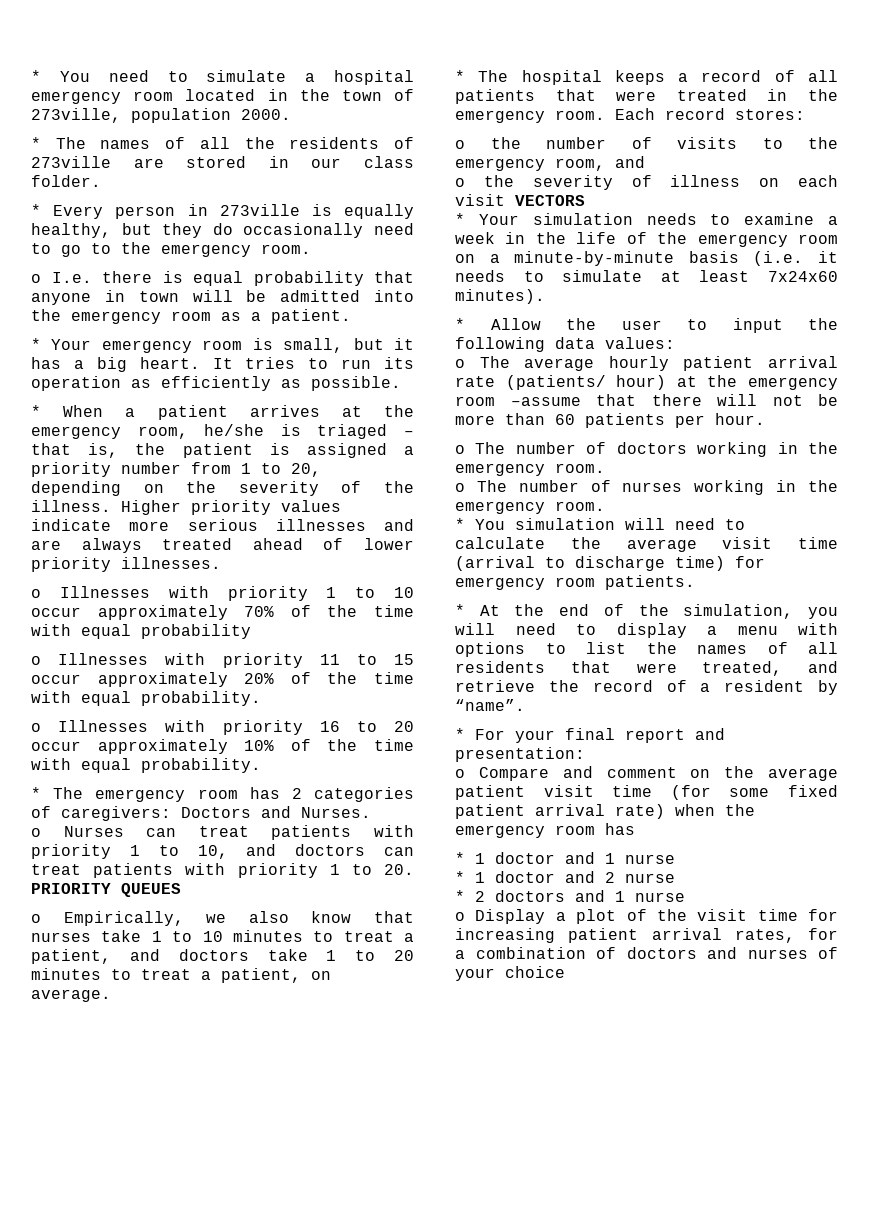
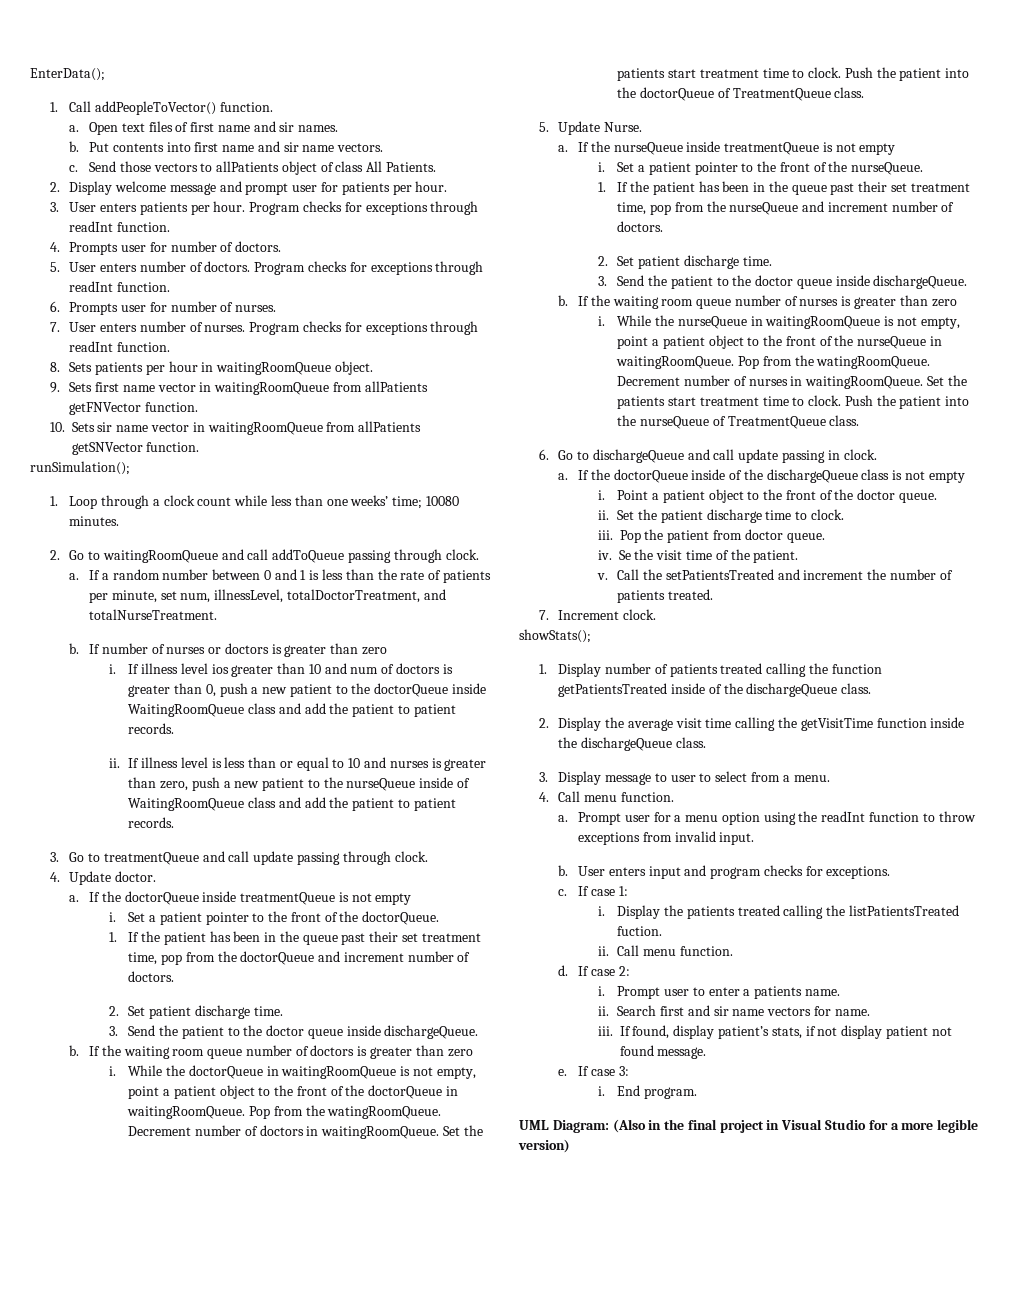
- * You need to simulate a hospital emergency room located in the town of 273ville, population 2000.
- * The names of all the residents of 273ville are stored in our class folder.
- * Every person in 273ville is equally healthy, but they do occasionally need to go to the emergency room.
- o I.e. there is equal probability that anyone in town will be admitted into the emergency room as a patient.
- * Your emergency room is small, but it has a big heart. It tries to run its operation as efficiently as possible.
- * When a patient arrives at the emergency room, he/she is triaged – that is, the patient is assigned a priority number from 1 to 20, depending on the severity of the illness. Higher priority values indicate more serious illnesses and are always treated ahead of lower priority illnesses.
- o Illnesses with priority 1 to 10 occur approximately 70% of the time with equal probability
- o Illnesses with priority 11 to 15 occur approximately 20% of the time with equal probability.
- o Illnesses with priority 16 to 20 occur approximately 10% of the time with equal probability.
- * The emergency room has 2 categories of caregivers: Doctors and Nurses.
- o Nurses can treat patients with priority 1 to 10, and doctors can treat patients with priority 1 to 20. PRIORITY QUEUES
- o Empirically, we also know that nurses take 1 to 10 minutes to treat a patient, and doctors take 1 to 20 minutes to treat a patient, on average.
- * The hospital keeps a record of all patients that were treated in the emergency room. Each record stores:
- o the number of visits to the emergency room, and
- o the severity of illness on each visit VECTORS
- * Your simulation needs to examine a week in the life of the emergency room on a minute-by-minute basis (i.e. it needs to simulate at least 7x24x60 minutes).
- * Allow the user to input the following data values:
- o The average hourly patient arrival rate (patients/ hour) at the emergency room –assume that there will not be more than 60 patients per hour.
- o The number of doctors working in the emergency room.
- o The number of nurses working in the emergency room.
- * You simulation will need to calculate the average visit time (arrival to discharge time) for emergency room patients.
- * At the end of the simulation, you will need to display a menu with options to list the names of all residents that were treated, and retrieve the record of a resident by “name”.
- * For your final report and presentation:
- o Compare and comment on the average patient visit time (for some fixed patient arrival rate) when the emergency room has
- * 1 doctor and 1 nurse
- * 1 doctor and 2 nurse
- * 2 doctors and 1 nurse
- o Display a plot of the visit time for increasing patient arrival rates, for a combination of doctors and nurses of your choice
+ EnterData();
+ 1. Call addPeopleToVector() function.
+ a. Open text files of first name and sir names.
+ b. Put contents into first name and sir name vectors.
+ c. Send those vectors to allPatients object of class All Patients.
+ 2. Display welcome message and prompt user for patients per hour.
+ 3. User enters patients per hour. Program checks for exceptions through readInt function.
+ 4. Prompts user for number of doctors.
+ 5. User enters number of doctors. Program checks for exceptions through readInt function.
+ 6. Prompts user for number of nurses.
+ 7. User enters number of nurses. Program checks for exceptions through readInt function.
+ 8. Sets patients per hour in waitingRoomQueue object.
+ 9. Sets first name vector in waitingRoomQueue from allPatients getFNVector function.
+ 10. Sets sir name vector in waitingRoomQueue from allPatients getSNVector function.
+ runSimulation();
+ 1. Loop through a clock count while less than one weeks’ time; 10080 minutes.
+ 2. Go to waitingRoomQueue and call addToQueue passing through clock.
+ a. If a random number between 0 and 1 is less than the rate of patients per minute, set num, illnessLevel, totalDoctorTreatment, and totalNurseTreatment.
+ b. If number of nurses or doctors is greater than zero
+ i. If illness level ios greater than 10 and num of doctors is greater than 0, push a new patient to the doctorQueue inside WaitingRoomQueue class and add the patient to patient records.
+ ii. If illness level is less than or equal to 10 and nurses is greater than zero, push a new patient to the nurseQueue inside of WaitingRoomQueue class and add the patient to patient records.
+ 3. Go to treatmentQueue and call update passing through clock.
+ 4. Update doctor.
+ a. If the doctorQueue inside treatmentQueue is not empty
+ i. Set a patient pointer to the front of the doctorQueue.
+ 1. If the patient has been in the queue past their set treatment time, pop from the doctorQueue and increment number of doctors.
+ 2. Set patient discharge time.
+ 3. Send the patient to the doctor queue inside dischargeQueue.
+ b. If the waiting room queue number of doctors is greater than zero
+ i. While the doctorQueue in waitingRoomQueue is not empty, point a patient object to the front of the doctorQueue in waitingRoomQueue. Pop from the watingRoomQueue. Decrement number of doctors in waitingRoomQueue. Set the patients start treatment time to clock. Push the patient into the doctorQueue of TreatmentQueue class.
+ 5. Update Nurse.
+ a. If the nurseQueue inside treatmentQueue is not empty
+ i. Set a patient pointer to the front of the nurseQueue.
+ 1. If the patient has been in the queue past their set treatment time, pop from the nurseQueue and increment number of doctors.
+ 2. Set patient discharge time.
+ 3. Send the patient to the doctor queue inside dischargeQueue.
+ b. If the waiting room queue number of nurses is greater than zero
+ i. While the nurseQueue in waitingRoomQueue is not empty, point a patient object to the front of the nurseQueue in waitingRoomQueue. Pop from the watingRoomQueue. Decrement number of nurses in waitingRoomQueue. Set the patients start treatment time to clock. Push the patient into the nurseQueue of TreatmentQueue class.
+ 6. Go to dischargeQueue and call update passing in clock.
+ a. If the doctorQueue inside of the dischargeQueue class is not empty
+ i. Point a patient object to the front of the doctor queue.
+ ii. Set the patient discharge time to clock.
+ iii. Pop the patient from doctor queue.
+ iv. Se the visit time of the patient.
+ v. Call the setPatientsTreated and increment the number of patients treated.
+ 7. Increment clock.
+ showStats();
+ 1. Display number of patients treated calling the function getPatientsTreated inside of the dischargeQueue class.
+ 2. Display the average visit time calling the getVisitTime function inside the dischargeQueue class.
+ 3. Display message to user to select from a menu.
+ 4. Call menu function.
+ a. Prompt user for a menu option using the readInt function to throw exceptions from invalid input.
+ b. User enters input and program checks for exceptions.
+ c. If case 1:
+ i. Display the patients treated calling the listPatientsTreated fuction.
+ ii. Call menu function.
+ d. If case 2:
+ i. Prompt user to enter a patients name.
+ ii. Search first and sir name vectors for name.
+ iii. If found, display patient’s stats, if not display patient not found message.
+ e. If case 3:
+ i. End program.
+ UML Diagram: (Also in the final project in Visual Studio for a more legible version)

